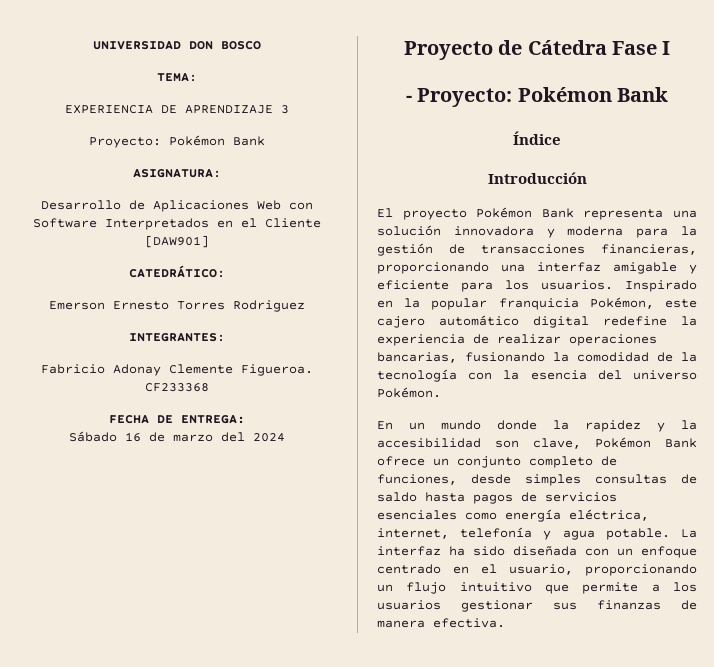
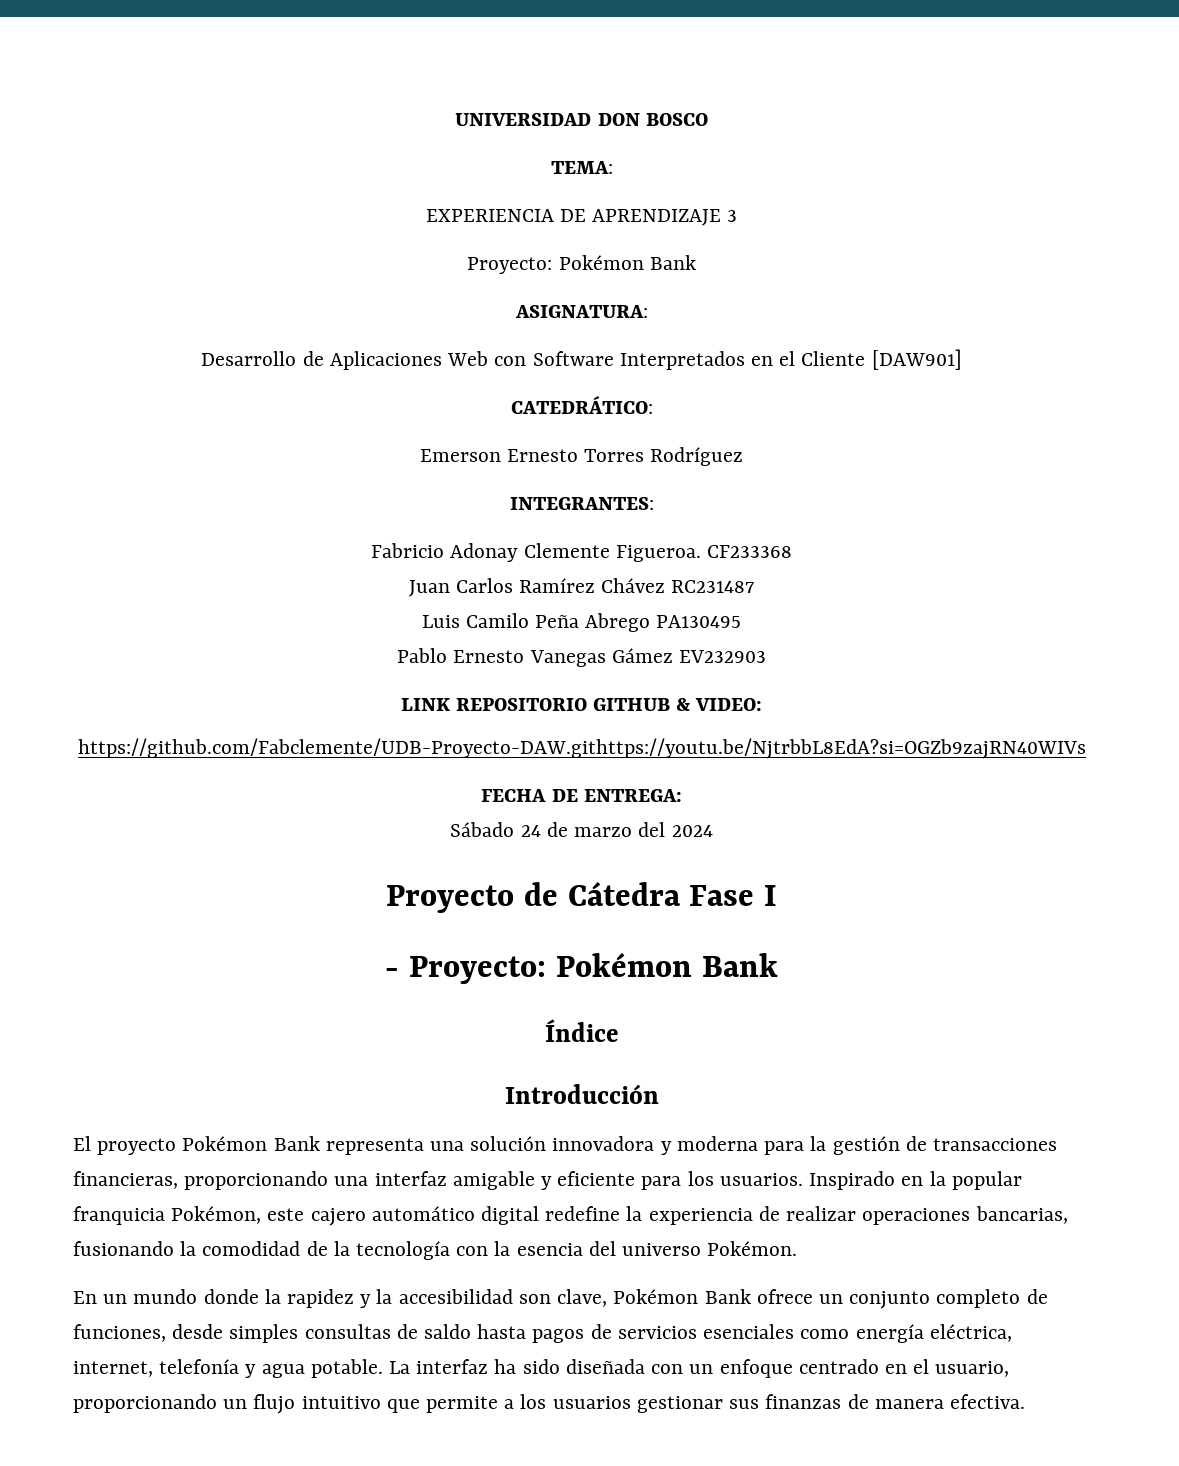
- Emerson Ernesto Torres Rodriguez
+ Emerson Ernesto Torres Rodríguez
+ Juan Carlos Ramírez Chávez RC231487
+ Luis Camilo Peña Abrego PA130495
+ Pablo Ernesto Vanegas Gámez EV232903
+ LINK REPOSITORIO GITHUB & VIDEO:
+ https://github.com/Fabclemente/UDB-Proyecto-DAW.githttps://youtu.be/NjtrbbL8EdA?si=OGZb9zajRN40WIVs
- Sábado 16 de marzo del 2024
+ Sábado 24 de marzo del 2024

